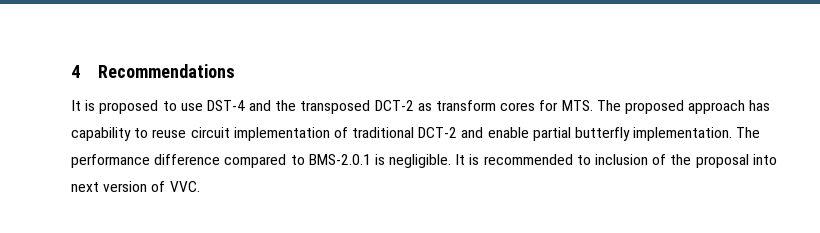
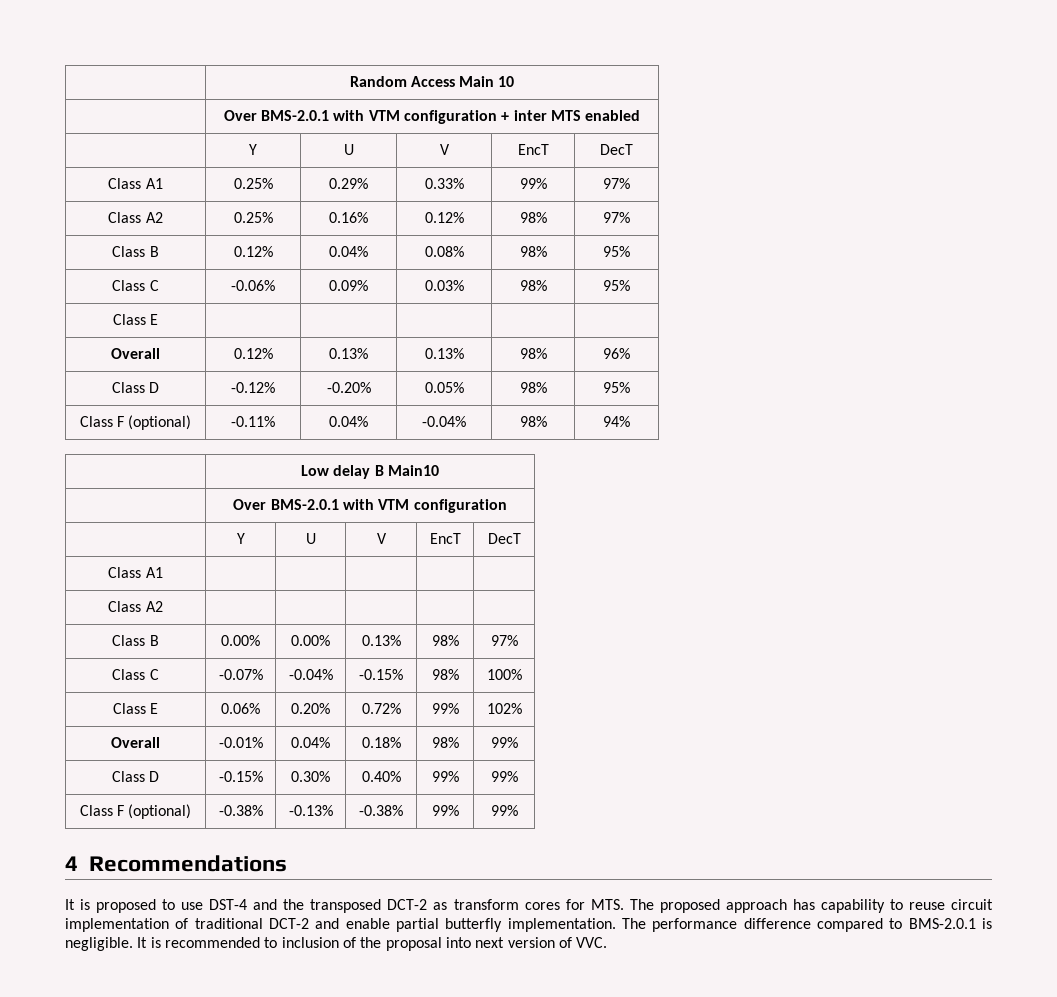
+ | Random Access Main 10
+ | Over BMS-2.0.1 with VTM configuration + inter MTS enabled
+ | Y | U | V | EncT | DecT
+ Class A1 | 0.25% | 0.29% | 0.33% | 99% | 97%
+ Class A2 | 0.25% | 0.16% | 0.12% | 98% | 97%
+ Class B | 0.12% | 0.04% | 0.08% | 98% | 95%
+ Class C | -0.06% | 0.09% | 0.03% | 98% | 95%
+ Class E | | | | |
+ Overall | 0.12% | 0.13% | 0.13% | 98% | 96%
+ Class D | -0.12% | -0.20% | 0.05% | 98% | 95%
+ Class F (optional) | -0.11% | 0.04% | -0.04% | 98% | 94%
+ | Low delay B Main10
+ | Over BMS-2.0.1 with VTM configuration
+ | Y | U | V | EncT | DecT
+ Class A1 | | | | |
+ Class A2 | | | | |
+ Class B | 0.00% | 0.00% | 0.13% | 98% | 97%
+ Class C | -0.07% | -0.04% | -0.15% | 98% | 100%
+ Class E | 0.06% | 0.20% | 0.72% | 99% | 102%
+ Overall | -0.01% | 0.04% | 0.18% | 98% | 99%
+ Class D | -0.15% | 0.30% | 0.40% | 99% | 99%
+ Class F (optional) | -0.38% | -0.13% | -0.38% | 99% | 99%

